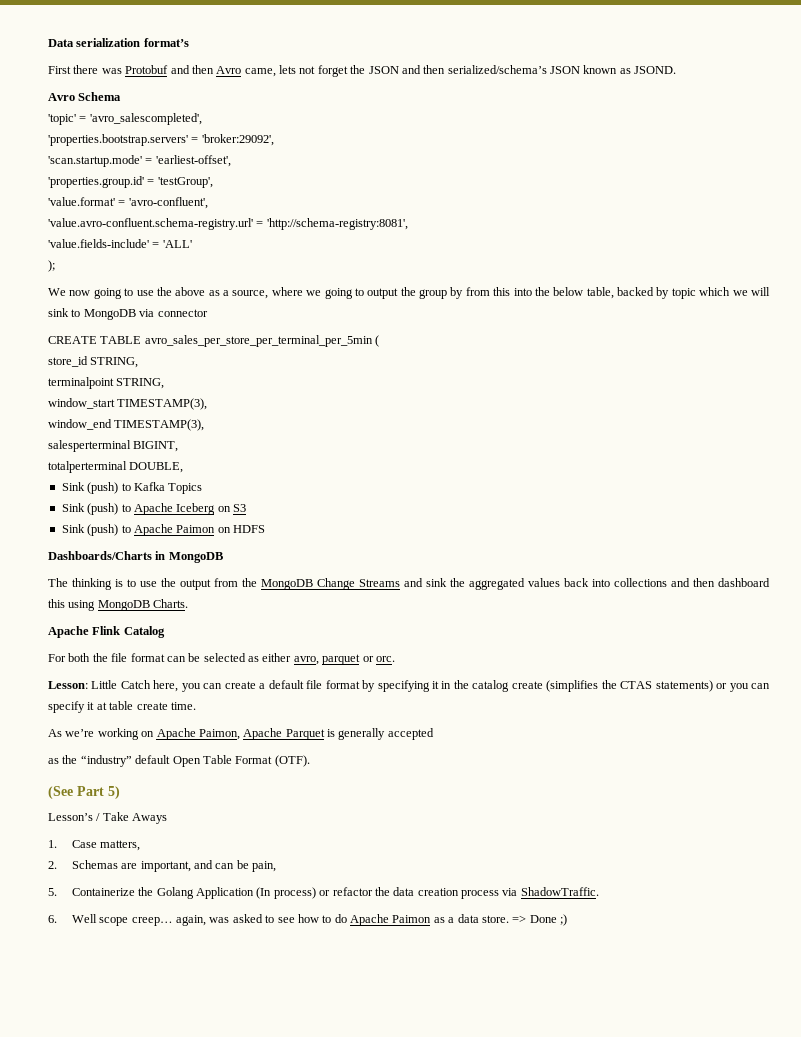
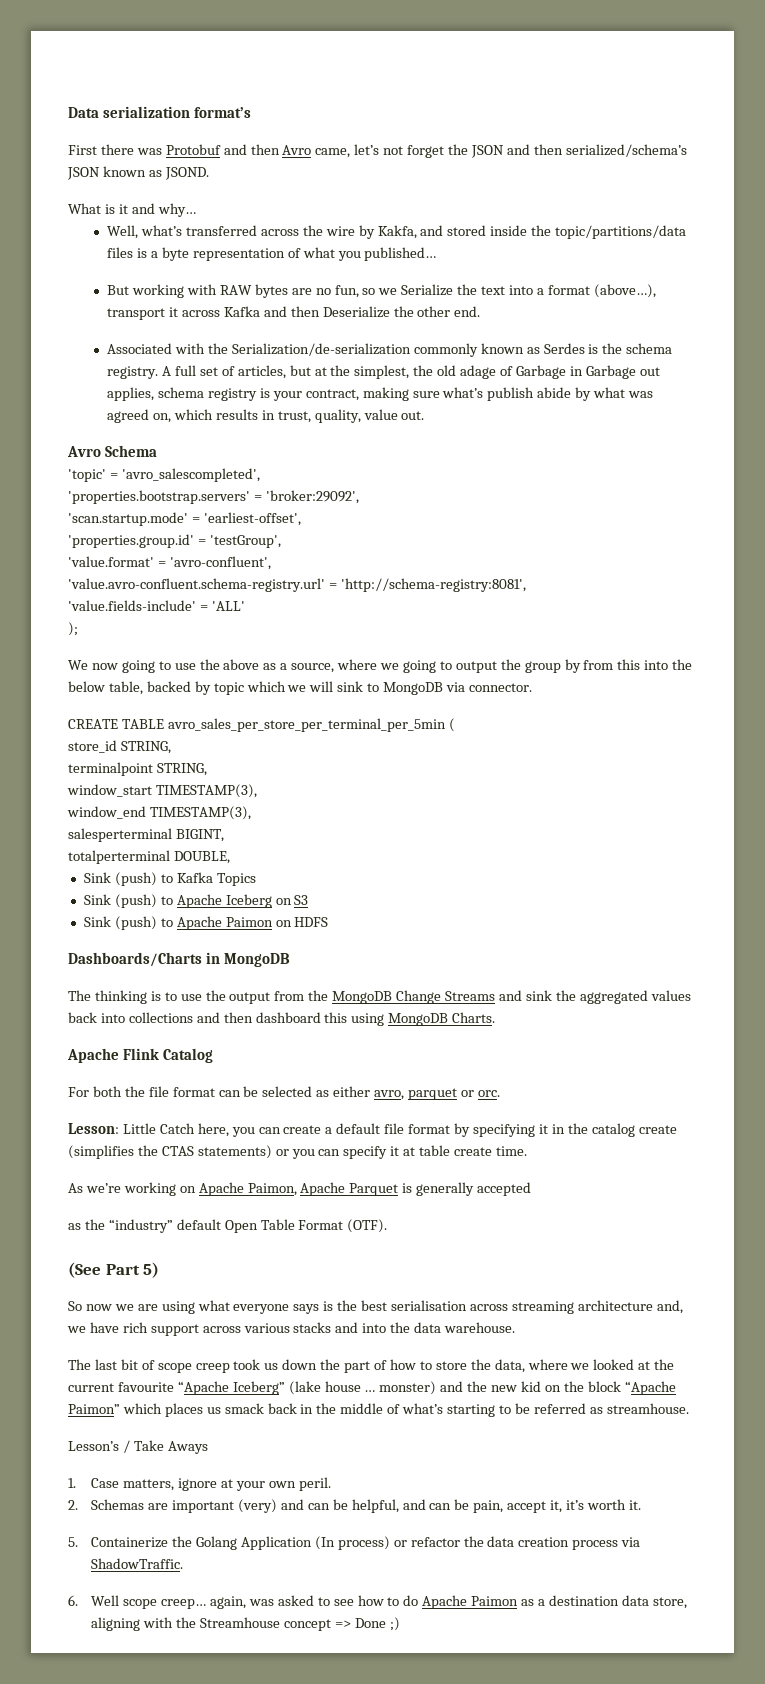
- First there was Protobuf and then Avro came, lets not forget the JSON and then serialized/schema’s JSON known as JSOND.
+ First there was Protobuf and then Avro came, let’s not forget the JSON and then serialized/schema’s JSON known as JSOND.
+ What is it and why…
+ Well, what’s transferred across the wire by Kakfa, and stored inside the topic/partitions/data files is a byte representation of what you published…
+ But working with RAW bytes are no fun, so we Serialize the text into a format (above…), transport it across Kafka and then Deserialize the other end.
+ Associated with the Serialization/de-serialization commonly known as Serdes is the schema registry. A full set of articles, but at the simplest, the old adage of Garbage in Garbage out applies, schema registry is your contract, making sure what’s publish abide by what was agreed on, which results in trust, quality, value out.
- We now going to use the above as a source, where we going to output the group by from this into the below table, backed by topic which we will sink to MongoDB via connector
+ We now going to use the above as a source, where we going to output the group by from this into the below table, backed by topic which we will sink to MongoDB via connector.
+ So now we are using what everyone says is the best serialisation across streaming architecture and, we have rich support across various stacks and into the data warehouse.
+ The last bit of scope creep took us down the part of how to store the data, where we looked at the current favourite “Apache Iceberg” (lake house … monster) and the new kid on the block “Apache Paimon” which places us smack back in the middle of what’s starting to be referred as streamhouse.
- 1. Case matters,
- 2. Schemas are important, and can be pain,
+ 1. Case matters, ignore at your own peril.
+ 2. Schemas are important (very) and can be helpful, and can be pain, accept it, it’s worth it.
- 6. Well scope creep… again, was asked to see how to do Apache Paimon as a data store. => Done ;)
+ 6. Well scope creep… again, was asked to see how to do Apache Paimon as a destination data store, aligning with the Streamhouse concept => Done ;)

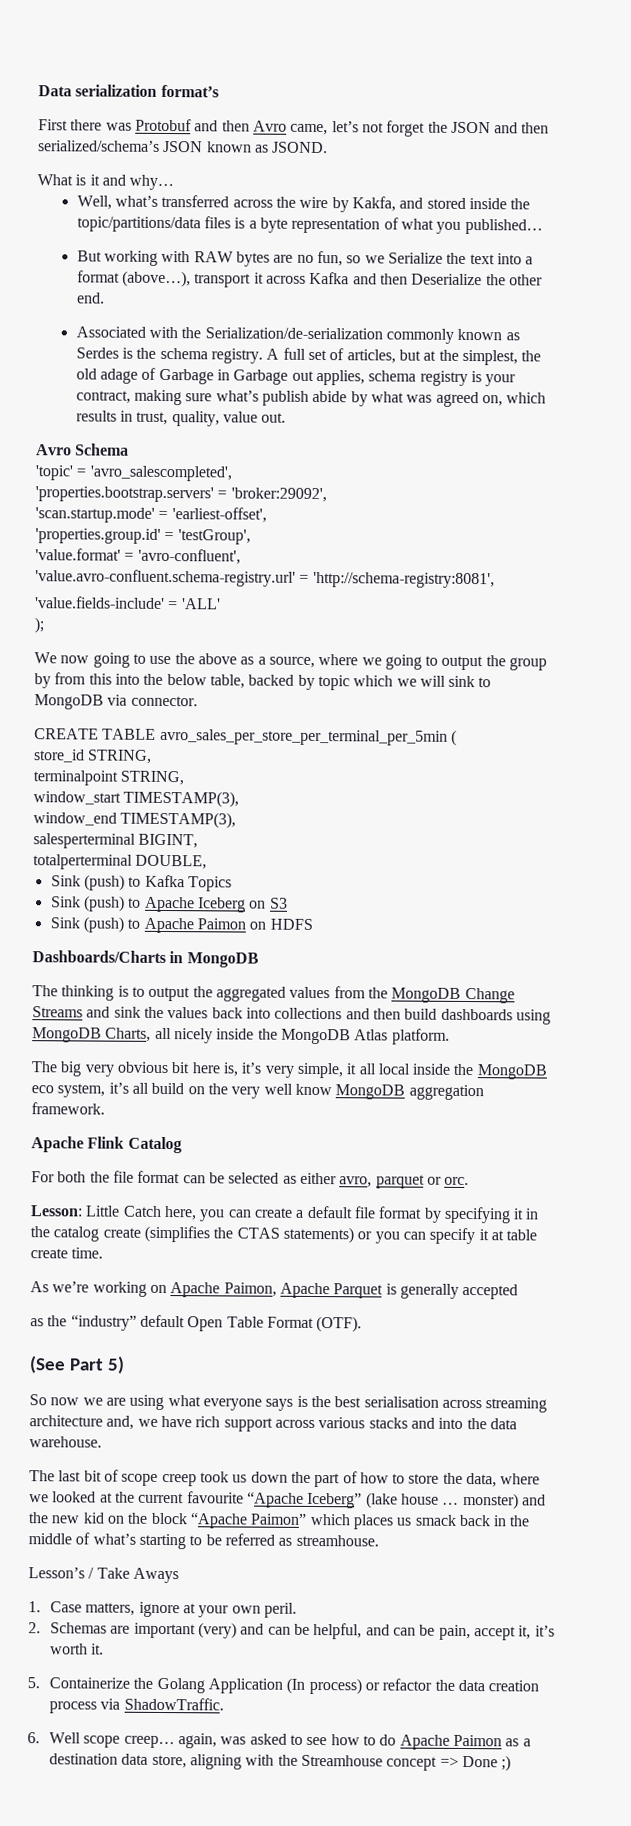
- The thinking is to use the output from the MongoDB Change Streams and sink the aggregated values back into collections and then dashboard this using MongoDB Charts.
+ The thinking is to output the aggregated values from the MongoDB Change Streams and sink the values back into collections and then build dashboards using MongoDB Charts, all nicely inside the MongoDB Atlas platform.
+ The big very obvious bit here is, it’s very simple, it all local inside the MongoDB eco system, it’s all build on the very well know MongoDB aggregation framework.

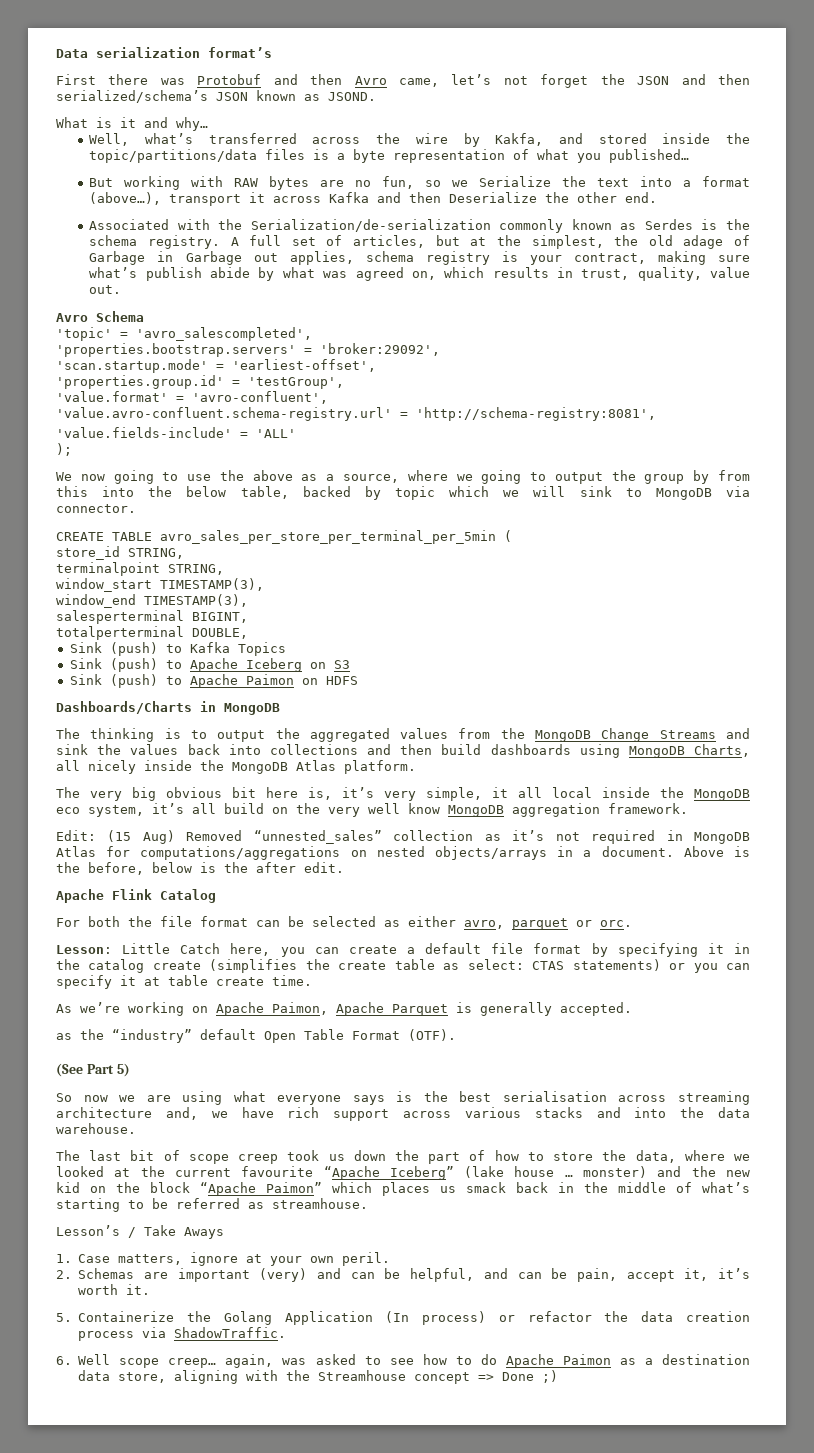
- The big very obvious bit here is, it’s very simple, it all local inside the MongoDB eco system, it’s all build on the very well know MongoDB aggregation framework.
+ The very big obvious bit here is, it’s very simple, it all local inside the MongoDB eco system, it’s all build on the very well know MongoDB aggregation framework.
+ Edit: (15 Aug) Removed “unnested_sales” collection as it’s not required in MongoDB Atlas for computations/aggregations on nested objects/arrays in a document. Above is the before, below is the after edit.
- Lesson: Little Catch here, you can create a default file format by specifying it in the catalog create (simplifies the CTAS statements) or you can specify it at table create time.
+ Lesson: Little Catch here, you can create a default file format by specifying it in the catalog create (simplifies the create table as select: CTAS statements) or you can specify it at table create time.
- As we’re working on Apache Paimon, Apache Parquet is generally accepted
+ As we’re working on Apache Paimon, Apache Parquet is generally accepted.

